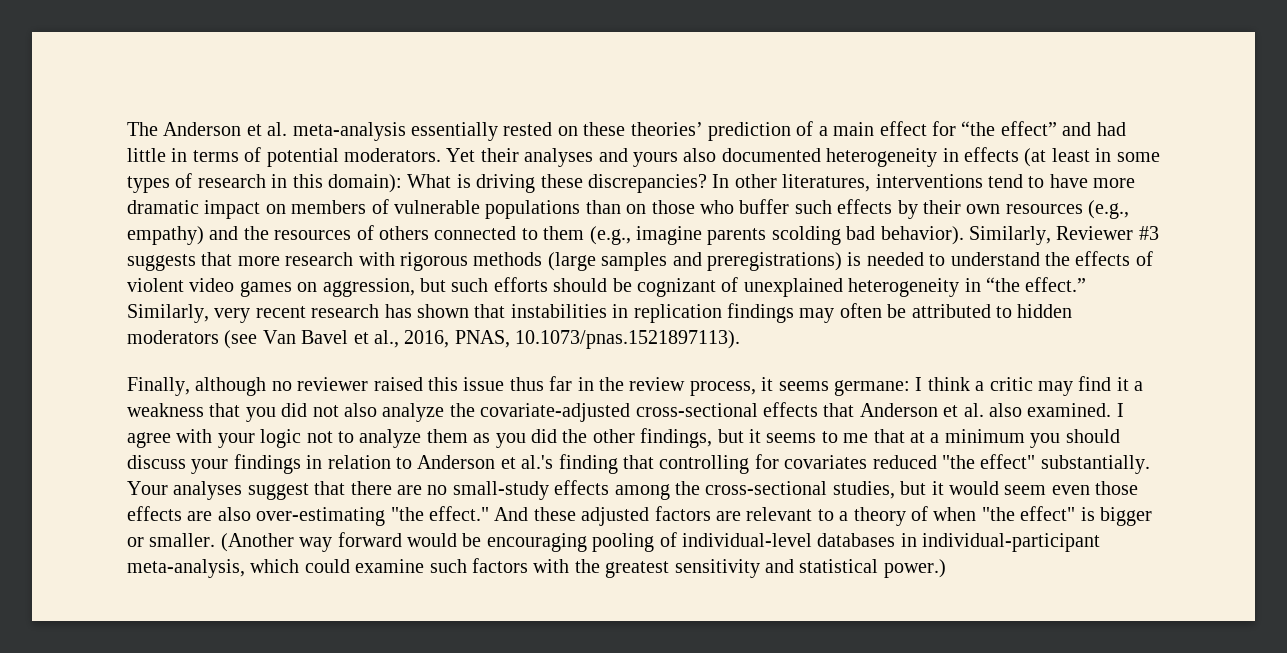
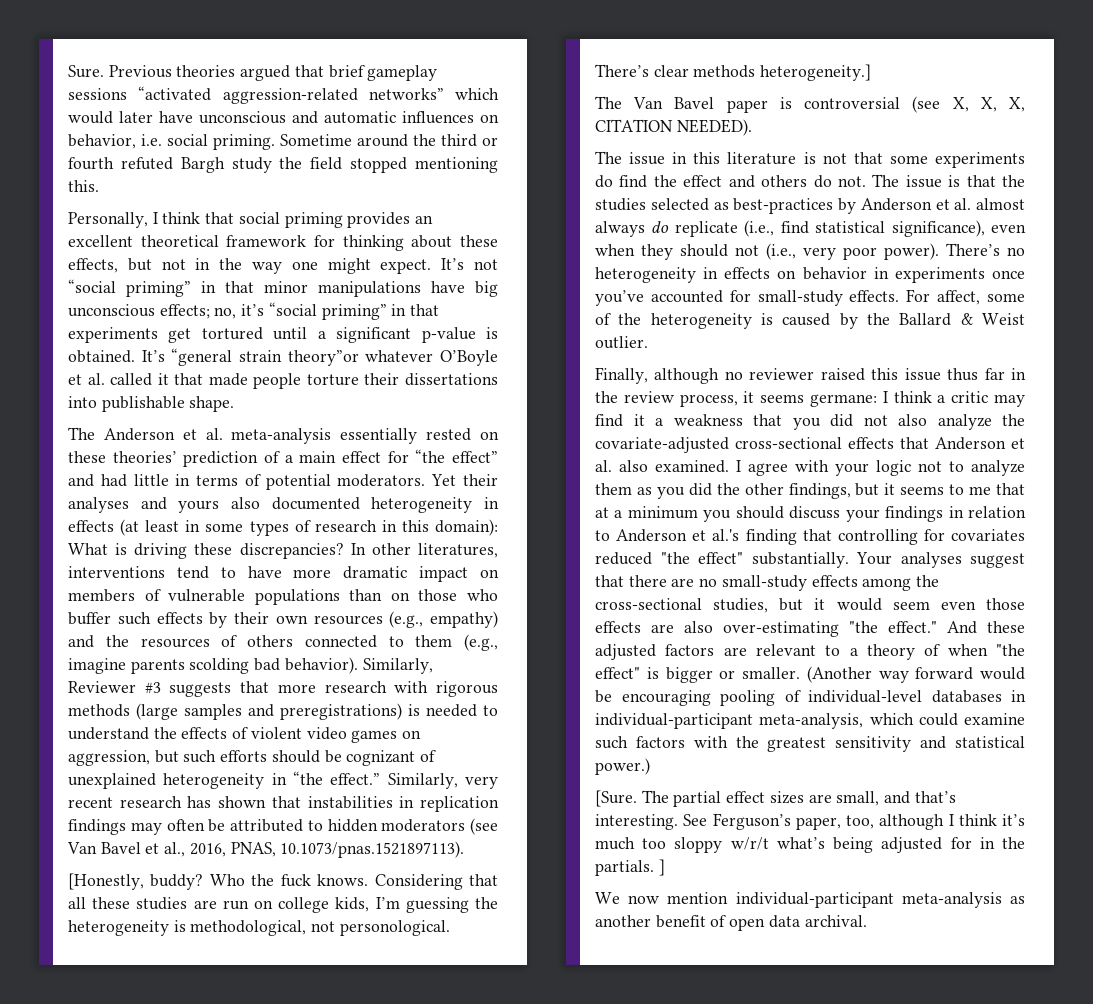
+ Sure. Previous theories argued that brief gameplay sessions “activated aggression-related networks” which would later have unconscious and automatic influences on behavior, i.e. social priming. Sometime around the third or fourth refuted Bargh study the field stopped mentioning this.
+ Personally, I think that social priming provides an excellent theoretical framework for thinking about these effects, but not in the way one might expect. It’s not “social priming” in that minor manipulations have big unconscious effects; no, it’s “social priming” in that experiments get tortured until a significant p-value is obtained. It’s “general strain theory”or whatever O’Boyle et al. called it that made people torture their dissertations into publishable shape.
+ [Honestly, buddy? Who the fuck knows. Considering that all these studies are run on college kids, I’m guessing the heterogeneity is methodological, not personological. There’s clear methods heterogeneity.]
+ The Van Bavel paper is controversial (see X, X, X, CITATION NEEDED).
+ The issue in this literature is not that some experiments do find the effect and others do not. The issue is that the studies selected as best-practices by Anderson et al. almost always do replicate (i.e., find statistical significance), even when they should not (i.e., very poor power). There’s no heterogeneity in effects on behavior in experiments once you’ve accounted for small-study effects. For affect, some of the heterogeneity is caused by the Ballard & Weist outlier.
+ [Sure. The partial effect sizes are small, and that’s interesting. See Ferguson’s paper, too, although I think it’s much too sloppy w/r/t what’s being adjusted for in the partials. ]
+ We now mention individual-participant meta-analysis as another benefit of open data archival.

